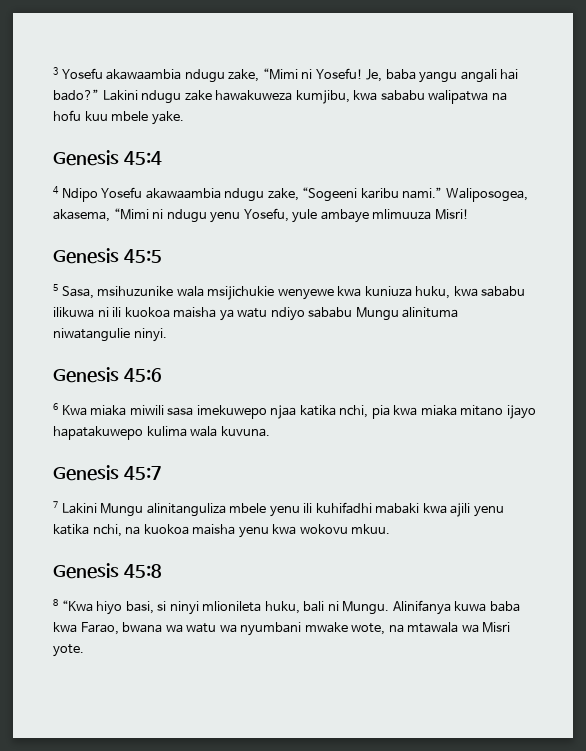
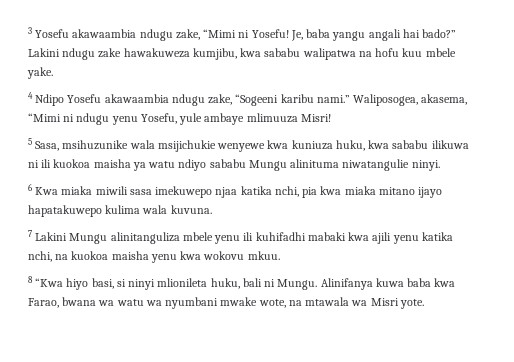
- Genesis 45:4
- Genesis 45:5
- Genesis 45:6
- Genesis 45:7
- Genesis 45:8

